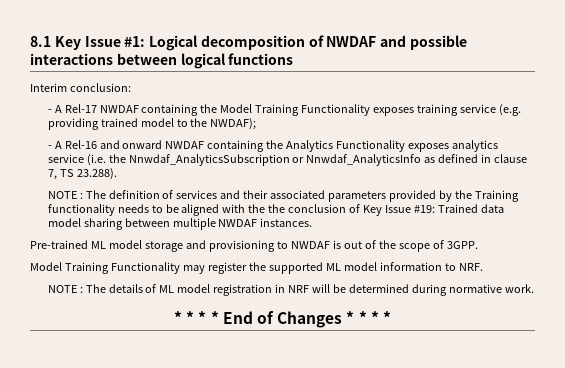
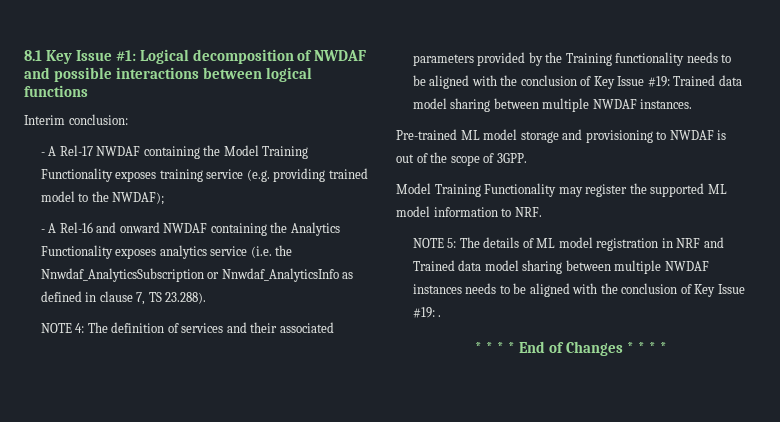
- NOTE : The definition of services and their associated parameters provided by the Training functionality needs to be aligned with the the conclusion of Key Issue #19: Trained data model sharing between multiple NWDAF instances.
+ NOTE 4: The definition of services and their associated parameters provided by the Training functionality needs to be aligned with the conclusion of Key Issue #19: Trained data model sharing between multiple NWDAF instances.
- NOTE : The details of ML model registration in NRF will be determined during normative work.
+ NOTE 5: The details of ML model registration in NRF and Trained data model sharing between multiple NWDAF instances needs to be aligned with the conclusion of Key Issue #19: .

